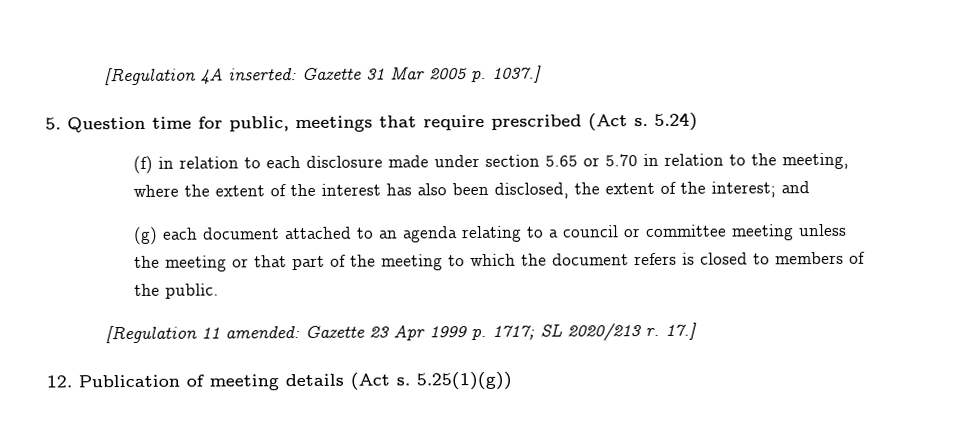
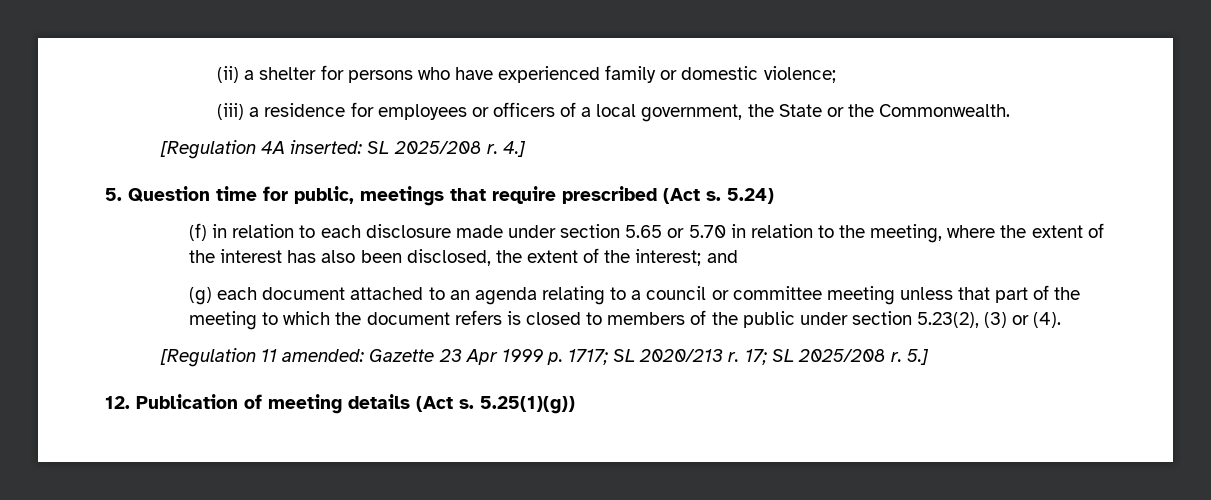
- [Regulation 4A inserted: Gazette 31 Mar 2005 p. 1037.]
+ (ii) a shelter for persons who have experienced family or domestic violence;
+ (iii) a residence for employees or officers of a local government, the State or the Commonwealth.
+ [Regulation 4A inserted: SL 2025/208 r. 4.]
- (g) each document attached to an agenda relating to a council or committee meeting unless the meeting or that part of the meeting to which the document refers is closed to members of the public.
+ (g) each document attached to an agenda relating to a council or committee meeting unless that part of the meeting to which the document refers is closed to members of the public under section 5.23(2), (3) or (4).
- 17.]
+ 17; SL 2025/208 r. 5.]

